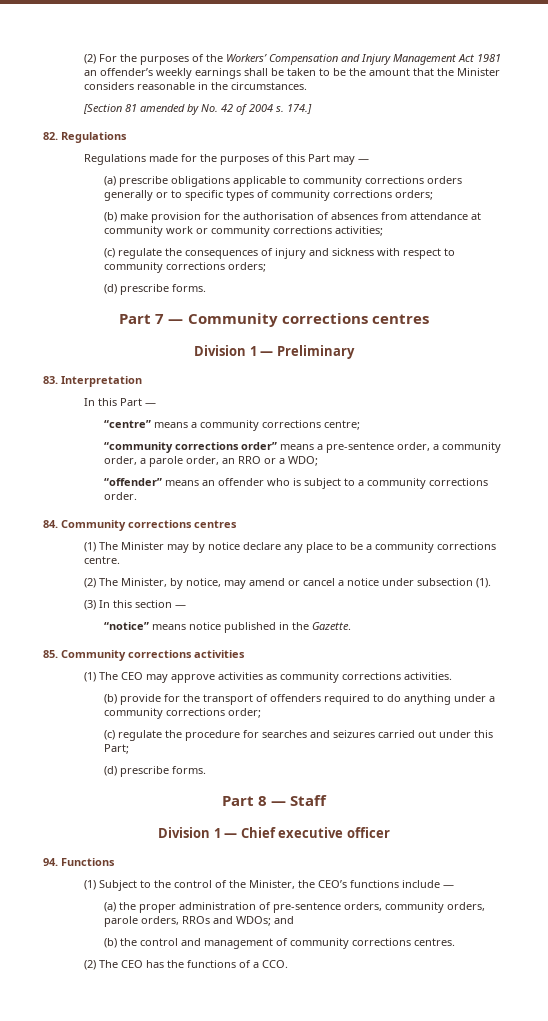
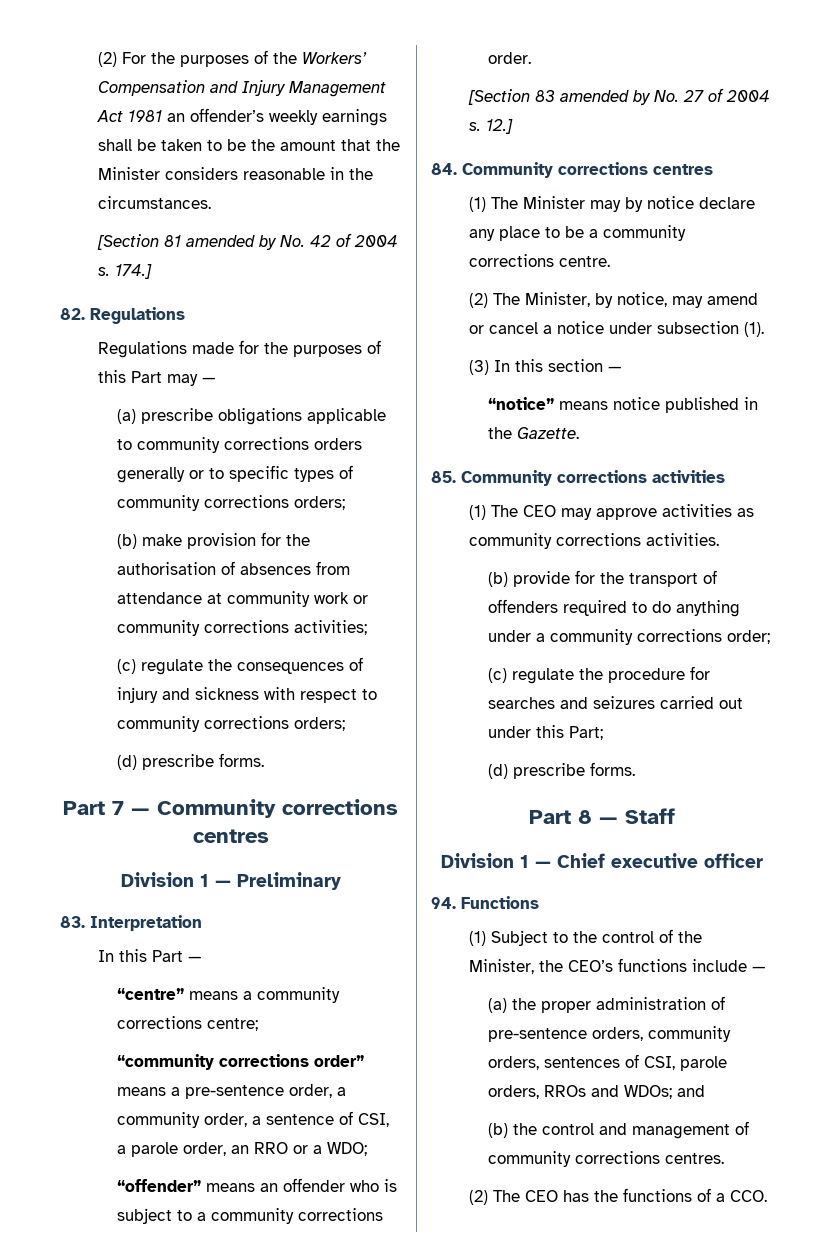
- “community corrections order” means a pre-sentence order, a community order, a parole order, an RRO or a WDO;
+ “community corrections order” means a pre-sentence order, a community order, a sentence of CSI, a parole order, an RRO or a WDO;
+ [Section 83 amended by No. 27 of 2004 s. 12.]
- (a) the proper administration of pre-sentence orders, community orders, parole orders, RROs and WDOs; and
+ (a) the proper administration of pre-sentence orders, community orders, sentences of CSI, parole orders, RROs and WDOs; and

